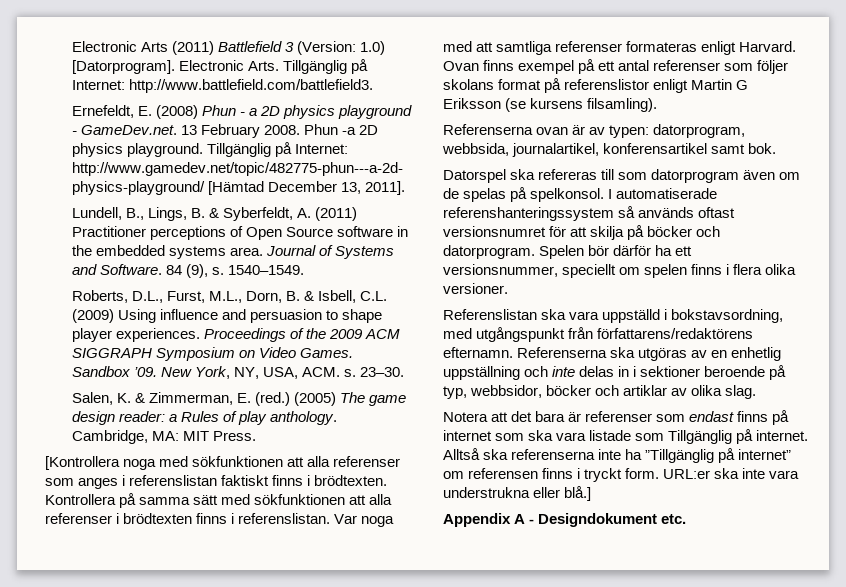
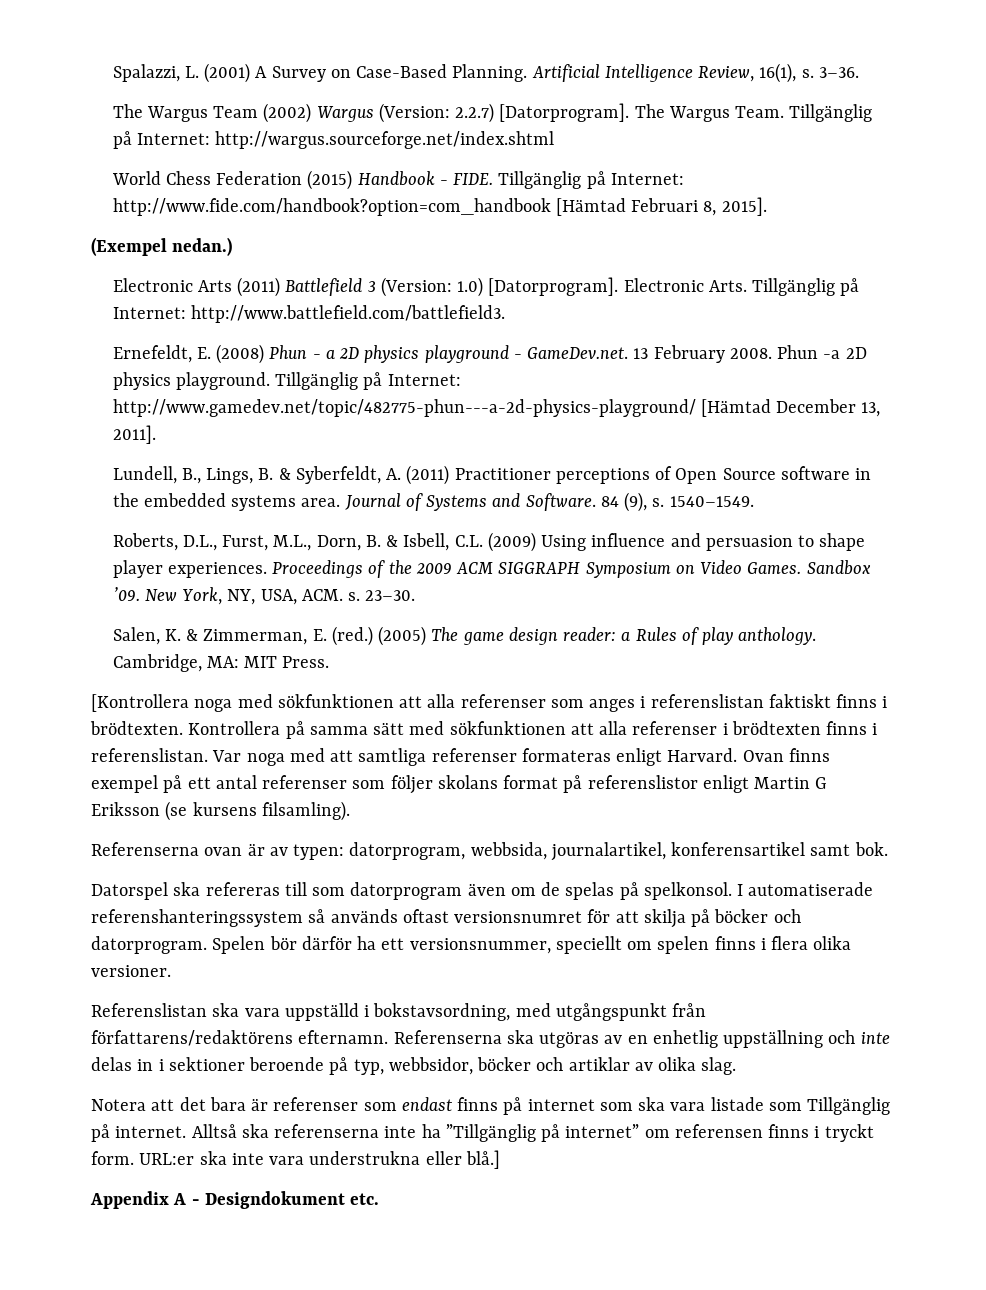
+ Spalazzi, L. (2001) A Survey on Case-Based Planning. Artificial Intelligence Review, 16(1), s. 3–36.
+ The Wargus Team (2002) Wargus (Version: 2.2.7) [Datorprogram]. The Wargus Team. Tillgänglig på Internet: http://wargus.sourceforge.net/index.shtml
+ World Chess Federation (2015) Handbook - FIDE. Tillgänglig på Internet: http://www.fide.com/handbook?option=com_handbook [Hämtad Februari 8, 2015].
+ (Exempel nedan.)

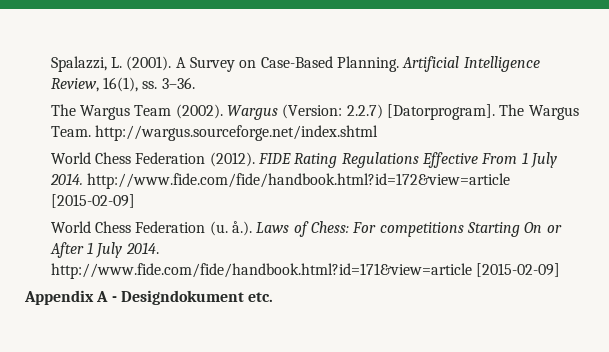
- Spalazzi, L. (2001) A Survey on Case-Based Planning.
+ Spalazzi, L. (2001). A Survey on Case-Based Planning.
- Artificial Intelligence Review, 16(1), s.
+ Artificial Intelligence Review, 16(1), ss.
- The Wargus Team (2002) Wargus (Version: 2.2.7) [Datorprogram].
+ The Wargus Team (2002). Wargus (Version: 2.2.7) [Datorprogram].
- The Wargus Team. Tillgänglig på Internet: http://wargus.sourceforge.net/index.shtml
+ The Wargus Team. http://wargus.sourceforge.net/index.shtml
- World Chess Federation (2015) Handbook - FIDE. Tillgänglig på Internet: http://www.fide.com/handbook?option=com_handbook [Hämtad Februari 8, 2015].
- (Exempel nedan.)
- Electronic Arts (2011) Battlefield 3 (Version: 1.0) [Datorprogram]. Electronic Arts. Tillgänglig på Internet: http://www.battlefield.com/battlefield3.
- Ernefeldt, E. (2008) Phun - a 2D physics playground - GameDev.net. 13 February 2008. Phun -a 2D physics playground. Tillgänglig på Internet: http://www.gamedev.net/topic/482775-phun---a-2d-physics-playground/ [Hämtad December 13, 2011].
- Lundell, B., Lings, B. & Syberfeldt, A. (2011) Practitioner perceptions of Open Source software in the embedded systems area. Journal of Systems and Software. 84 (9), s. 1540–1549.
- Roberts, D.L., Furst, M.L., Dorn, B. & Isbell, C.L. (2009) Using influence and persuasion to shape player experiences. Proceedings of the 2009 ACM SIGGRAPH Symposium on Video Games. Sandbox ’09. New York, NY, USA, ACM. s. 23–30.
- Salen, K. & Zimmerman, E. (red.) (2005) The game design reader: a Rules of play anthology. Cambridge, MA: MIT Press.
- [Kontrollera noga med sökfunktionen att alla referenser som anges i referenslistan faktiskt finns i brödtexten. Kontrollera på samma sätt med sökfunktionen att alla referenser i brödtexten finns i referenslistan. Var noga med att samtliga referenser formateras enligt Harvard. Ovan finns exempel på ett antal referenser som följer skolans format på referenslistor enligt Martin G Eriksson (se kursens filsamling).
- Referenserna ovan är av typen: datorprogram, webbsida, journalartikel, konferensartikel samt bok.
- Datorspel ska refereras till som datorprogram även om de spelas på spelkonsol. I automatiserade referenshanteringssystem så används oftast versionsnumret för att skilja på böcker och datorprogram. Spelen bör därför ha ett versionsnummer, speciellt om spelen finns i flera olika versioner.
- Referenslistan ska vara uppställd i bokstavsordning, med utgångspunkt från författarens/redaktörens efternamn. Referenserna ska utgöras av en enhetlig uppställning och inte delas in i sektioner beroende på typ, webbsidor, böcker och artiklar av olika slag.
- Notera att det bara är referenser som endast finns på internet som ska vara listade som Tillgänglig på internet. Alltså ska referenserna inte ha ”Tillgänglig på internet” om referensen finns i tryckt form. URL:er ska inte vara understrukna eller blå.]
+ World Chess Federation (2012). FIDE Rating Regulations Effective From 1 July 2014. http://www.fide.com/fide/handbook.html?id=172&view=article [2015-02-09]
+ World Chess Federation (u. å.). Laws of Chess: For competitions Starting On or After 1 July 2014. http://www.fide.com/fide/handbook.html?id=171&view=article [2015-02-09]

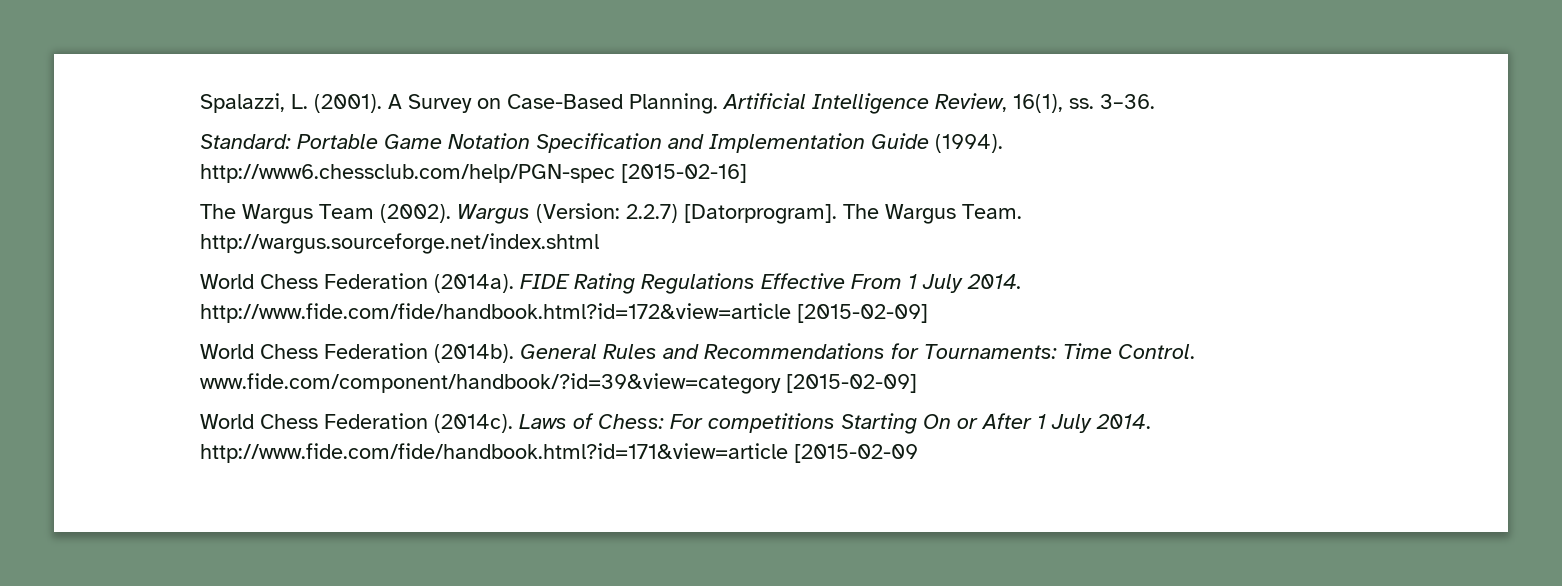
+ Standard: Portable Game Notation Specification and Implementation Guide (1994). http://www6.chessclub.com/help/PGN-spec [2015-02-16]
- World Chess Federation (2012).
+ World Chess Federation (2014a).
- World Chess Federation (u. å.). Laws of Chess: For competitions Starting On or After 1 July 2014. http://www.fide.com/fide/handbook.html?id=171&view=article [2015-02-09]
- Appendix A - Designdokument etc.
+ World Chess Federation (2014b). General Rules and Recommendations for Tournaments: Time Control. www.fide.com/component/handbook/?id=39&view=category [2015-02-09]
+ World Chess Federation (2014c). Laws of Chess: For competitions Starting On or After 1 July 2014. http://www.fide.com/fide/handbook.html?id=171&view=article [2015-02-09

